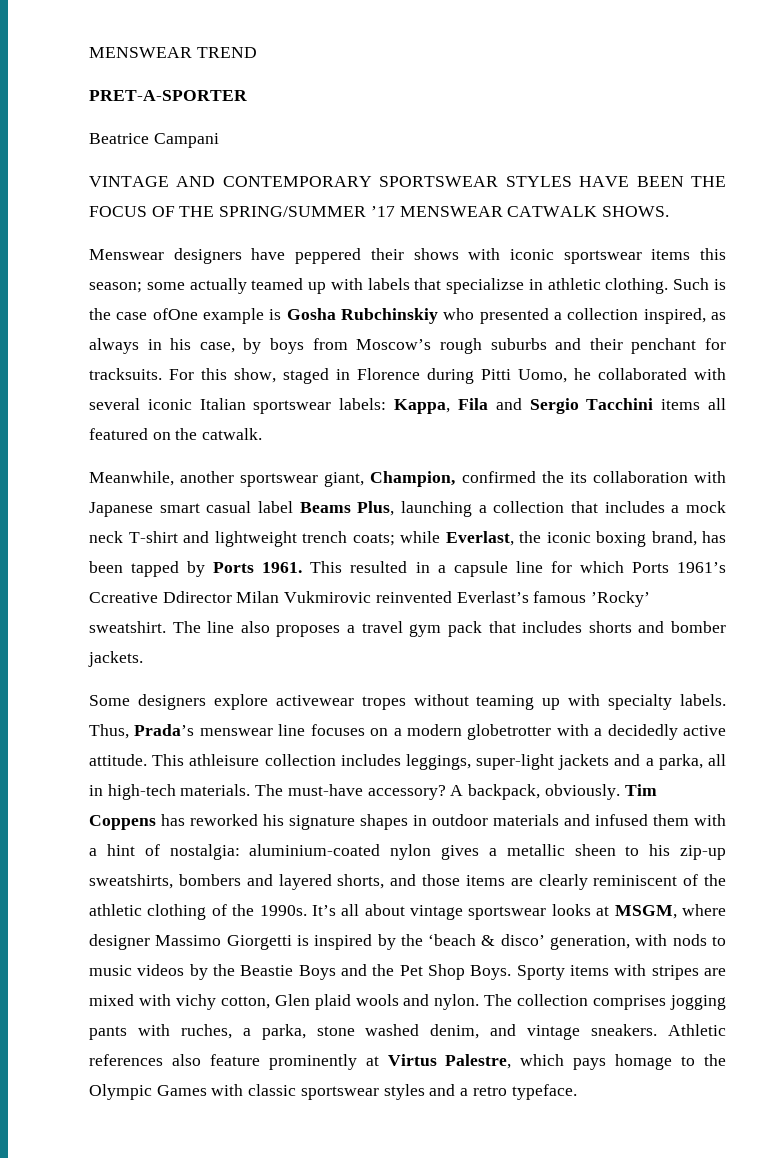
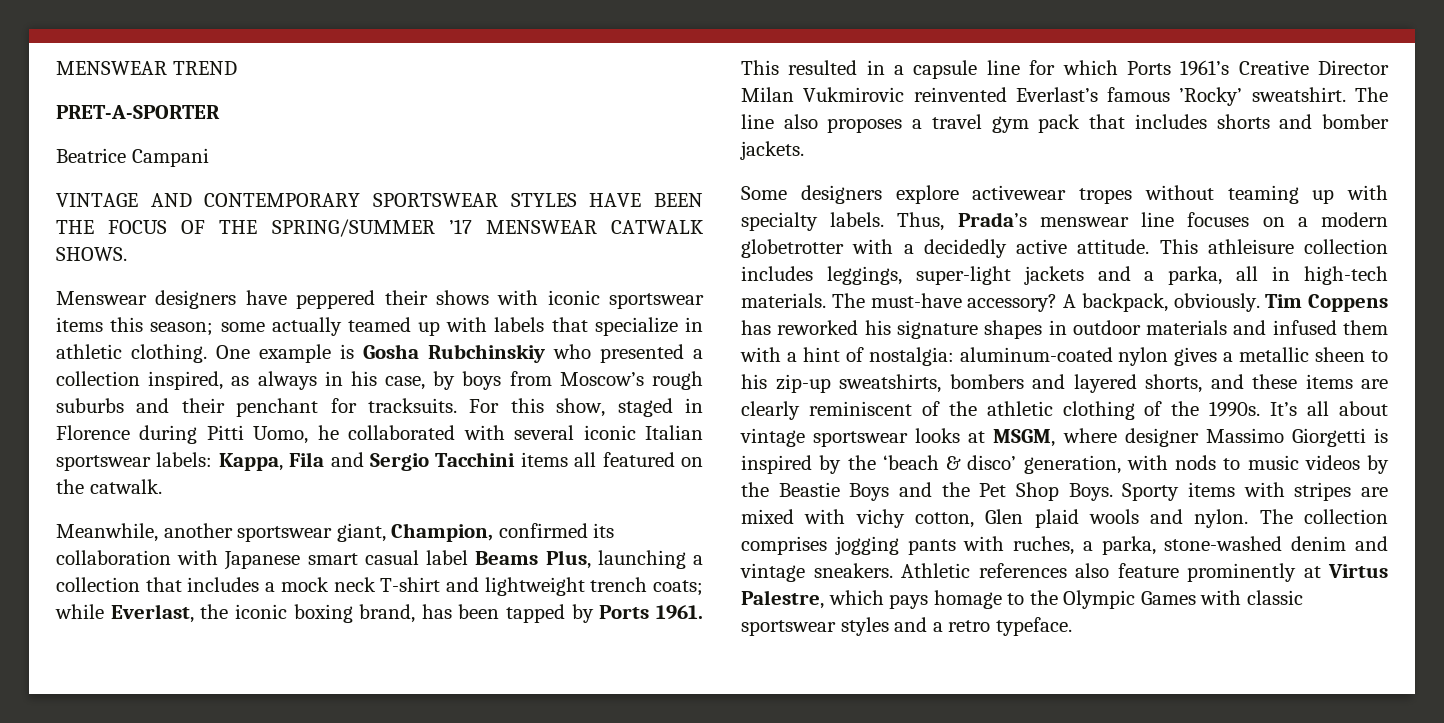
- Menswear designers have peppered their shows with iconic sportswear items this season; some actually teamed up with labels that specializse in athletic clothing.
+ Menswear designers have peppered their shows with iconic sportswear items this season; some actually teamed up with labels that specialize in athletic clothing.
- Such is the case ofOne example is Gosha Rubchinskiy who presented a collection inspired, as always in his case, by boys from Moscow’s rough suburbs and their penchant for tracksuits.
+ One example is Gosha Rubchinskiy who presented a collection inspired, as always in his case, by boys from Moscow’s rough suburbs and their penchant for tracksuits.
- Meanwhile, another sportswear giant, Champion, confirmed the its collaboration with Japanese smart casual label Beams Plus, launching a collection that includes a mock neck T-shirt and lightweight trench coats; while Everlast, the iconic boxing brand, has been tapped by Ports 1961.
+ Meanwhile, another sportswear giant, Champion, confirmed its collaboration with Japanese smart casual label Beams Plus, launching a collection that includes a mock neck T-shirt and lightweight trench coats; while Everlast, the iconic boxing brand, has been tapped by Ports 1961.
- This resulted in a capsule line for which Ports 1961’s Ccreative Ddirector Milan Vukmirovic reinvented Everlast’s famous ’Rocky’ sweatshirt.
+ This resulted in a capsule line for which Ports 1961’s Creative Director Milan Vukmirovic reinvented Everlast’s famous ’Rocky’ sweatshirt.
- Tim Coppens has reworked his signature shapes in outdoor materials and infused them with a hint of nostalgia: aluminium-coated nylon gives a metallic sheen to his zip-up sweatshirts, bombers and layered shorts, and those items are clearly reminiscent of the athletic clothing of the 1990s.
+ Tim Coppens has reworked his signature shapes in outdoor materials and infused them with a hint of nostalgia: aluminum-coated nylon gives a metallic sheen to his zip-up sweatshirts, bombers and layered shorts, and these items are clearly reminiscent of the athletic clothing of the 1990s.
- The collection comprises jogging pants with ruches, a parka, stone washed denim, and vintage sneakers.
+ The collection comprises jogging pants with ruches, a parka, stone-washed denim and vintage sneakers.

